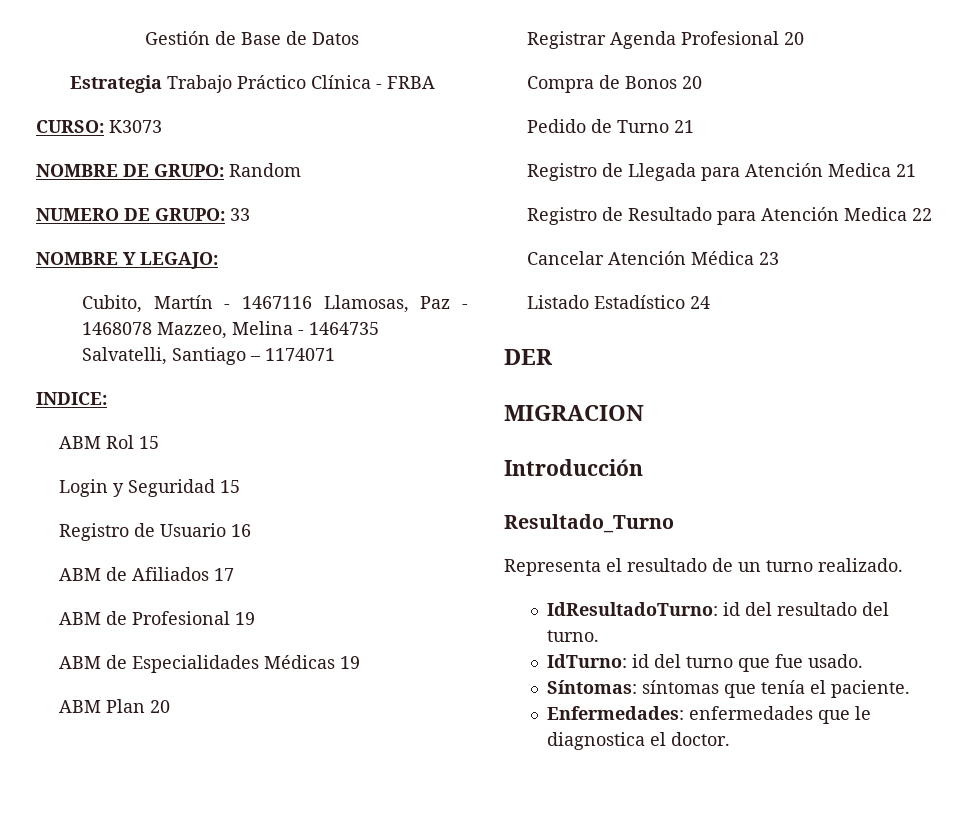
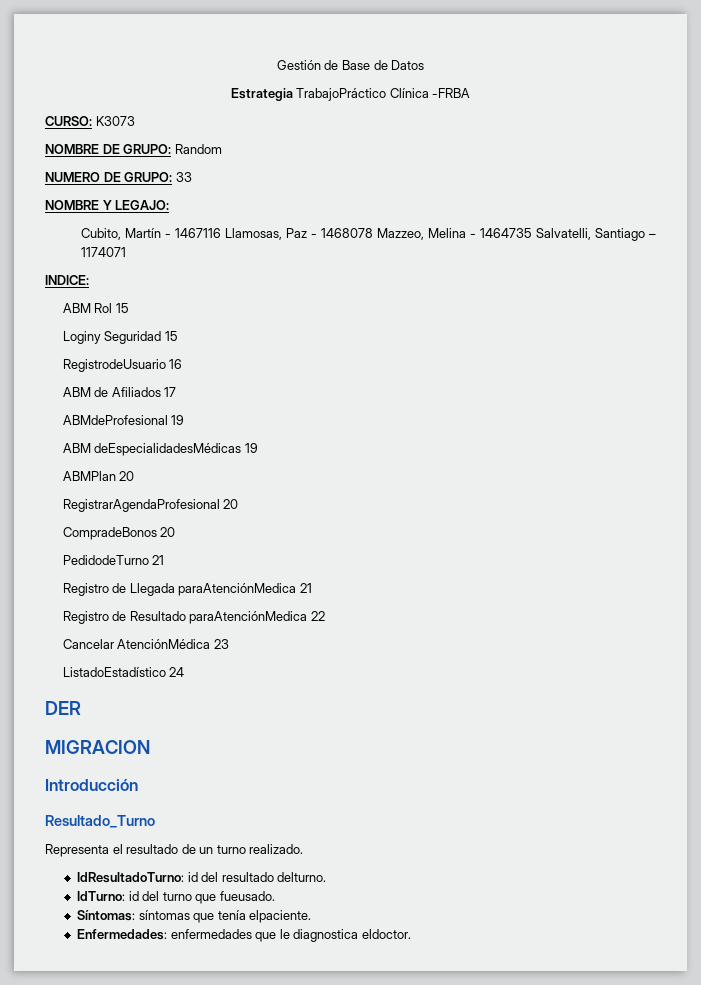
- Estrategia Trabajo Práctico Clínica - FRBA
+ Estrategia TrabajoPráctico Clínica -FRBA
- Login y Seguridad 15
+ Loginy Seguridad 15
- Registro de Usuario 16
+ RegistrodeUsuario 16
- ABM de Profesional 19
- ABM de Especialidades Médicas 19
- ABM Plan 20
- Registrar Agenda Profesional 20
- Compra de Bonos 20
- Pedido de Turno 21
+ ABMdeProfesional 19
+ ABM deEspecialidadesMédicas 19
+ ABMPlan 20
+ RegistrarAgendaProfesional 20
+ CompradeBonos 20
+ PedidodeTurno 21
- Registro de Llegada para Atención Medica 21
+ Registro de Llegada paraAtenciónMedica 21
- Registro de Resultado para Atención Medica 22
+ Registro de Resultado paraAtenciónMedica 22
- Cancelar Atención Médica 23
+ Cancelar AtenciónMédica 23
- Listado Estadístico 24
+ ListadoEstadístico 24
- IdResultadoTurno: id del resultado del turno.
+ IdResultadoTurno: id del resultado delturno.
- IdTurno: id del turno que fue usado.
+ IdTurno: id del turno que fueusado.
- Síntomas: síntomas que tenía el paciente.
+ Síntomas: síntomas que tenía elpaciente.
- Enfermedades: enfermedades que le diagnostica el doctor.
+ Enfermedades: enfermedades que le diagnostica eldoctor.

